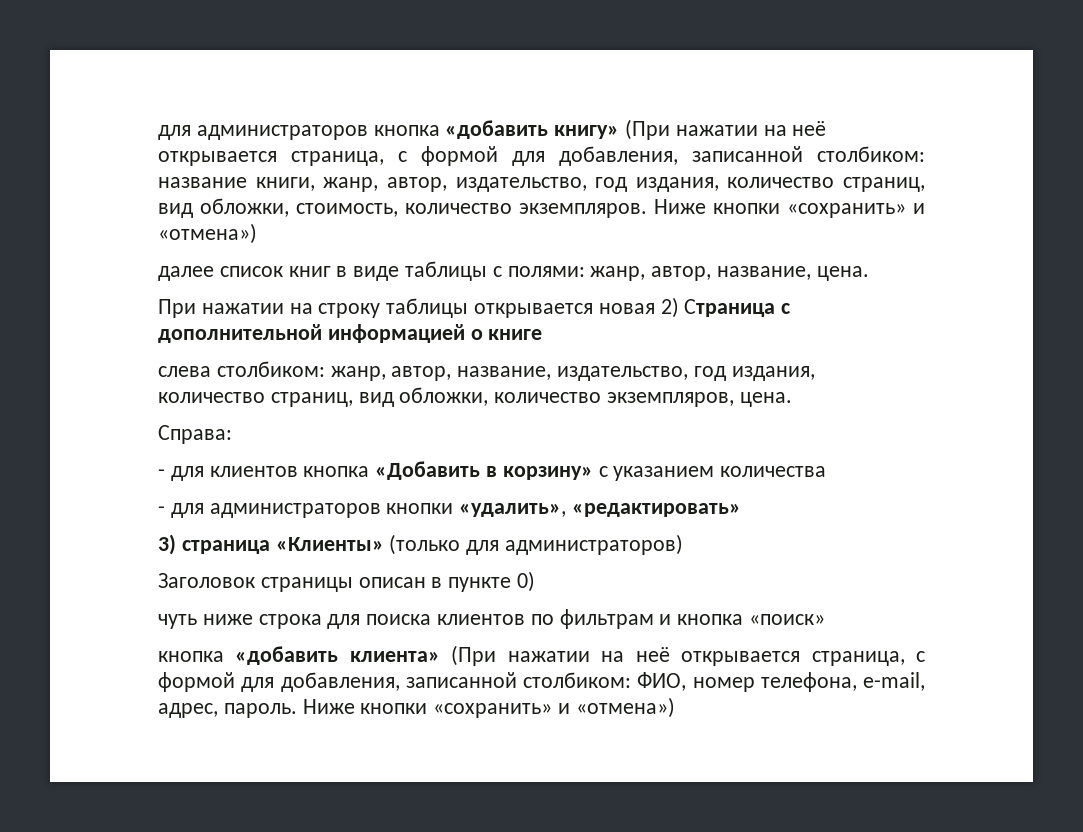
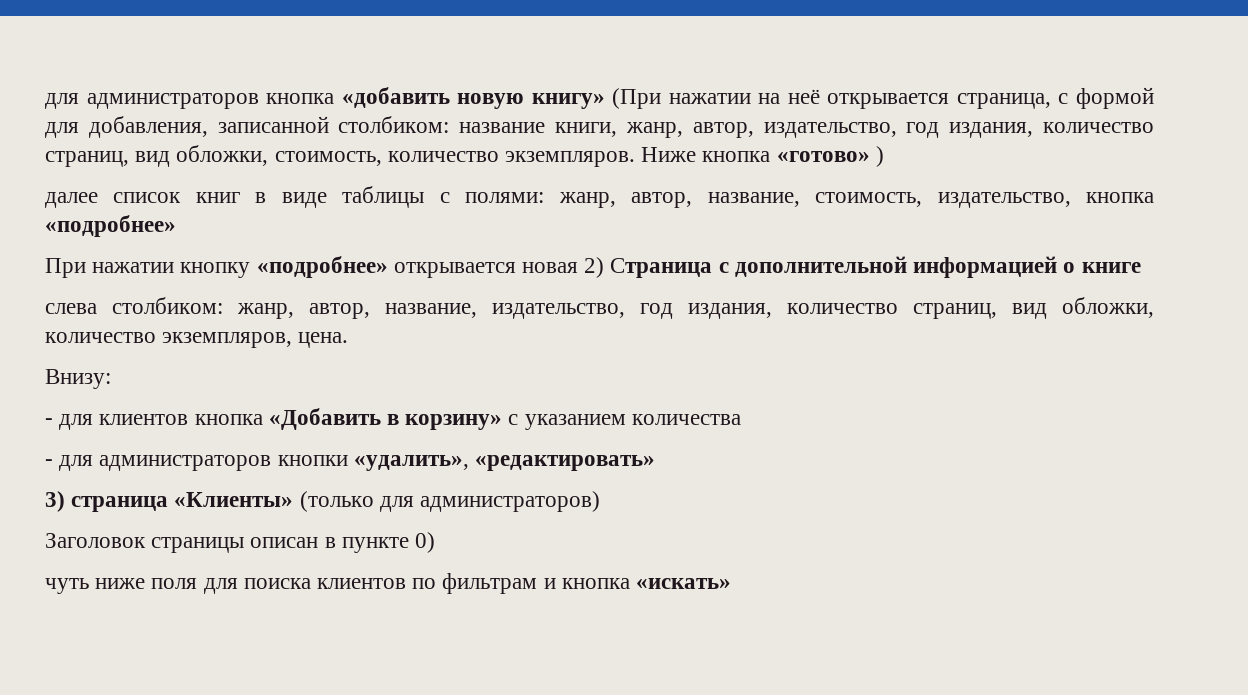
- для администраторов кнопка «добавить книгу» (При нажатии на неё открывается страница, с формой для добавления, записанной столбиком: название книги, жанр, автор, издательство, год издания, количество страниц, вид обложки, стоимость, количество экземпляров. Ниже кнопки «сохранить» и «отмена»)
+ для администраторов кнопка «добавить новую книгу» (При нажатии на неё открывается страница, с формой для добавления, записанной столбиком: название книги, жанр, автор, издательство, год издания, количество страниц, вид обложки, стоимость, количество экземпляров. Ниже кнопка «готово» )
- далее список книг в виде таблицы с полями: жанр, автор, название, цена.
+ далее список книг в виде таблицы с полями: жанр, автор, название, стоимость, издательство, кнопка «подробнее»
- При нажатии на строку таблицы открывается новая 2) Страница с дополнительной информацией о книге
+ При нажатии кнопку «подробнее» открывается новая 2) Страница с дополнительной информацией о книге
- Справа:
+ Внизу:
- чуть ниже строка для поиска клиентов по фильтрам и кнопка «поиск»
- кнопка «добавить клиента» (При нажатии на неё открывается страница, с формой для добавления, записанной столбиком: ФИО, номер телефона, e-mail, адрес, пароль. Ниже кнопки «сохранить» и «отмена»)
+ чуть ниже поля для поиска клиентов по фильтрам и кнопка «искать»

